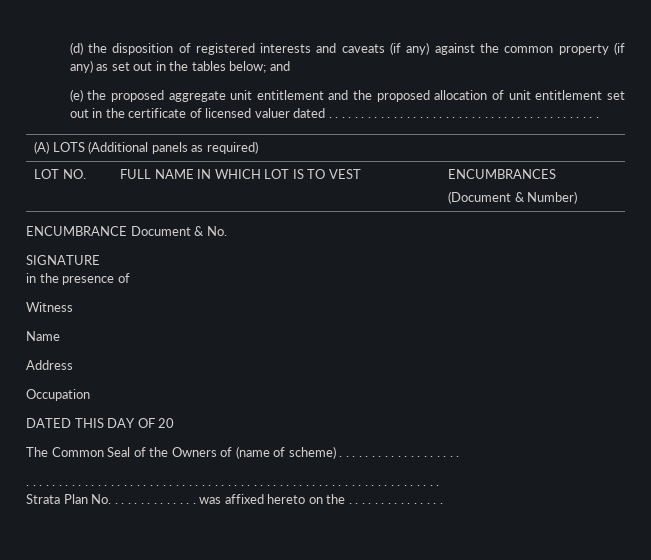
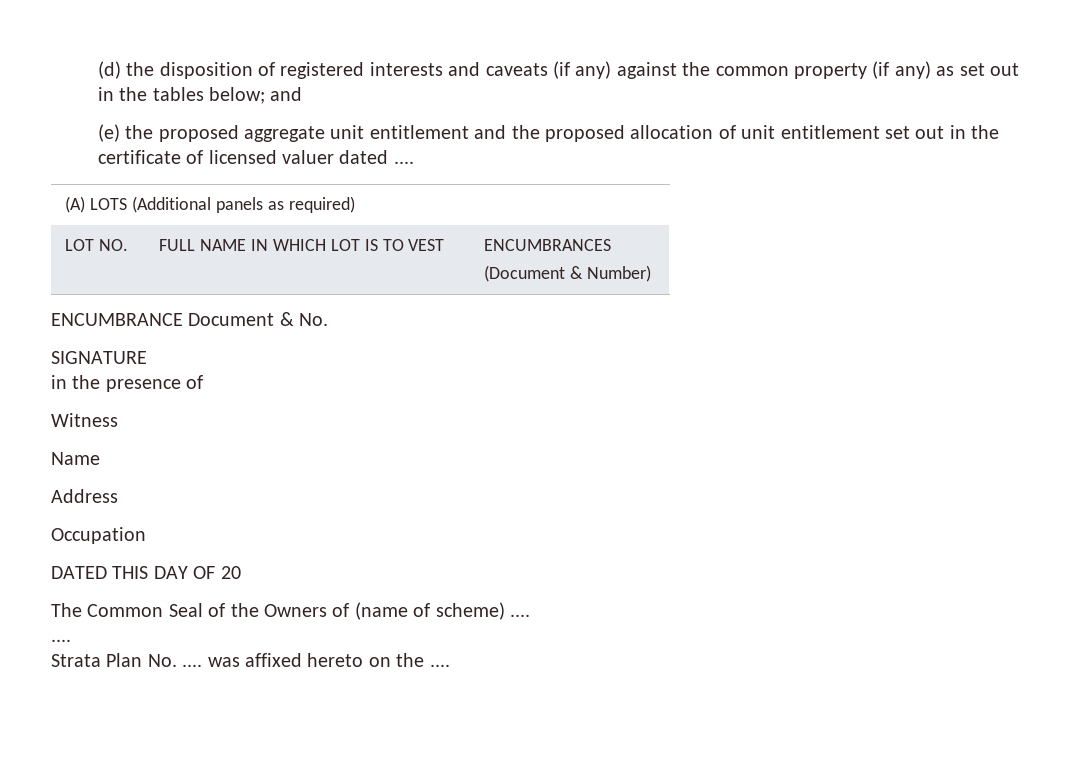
- (e) the proposed aggregate unit entitlement and the proposed allocation of unit entitlement set out in the certificate of licensed valuer dated . . . . . . . . . . . . . . . . . . . . . . . . . . . . . . . . . . . . . . . . . .
+ (e) the proposed aggregate unit entitlement and the proposed allocation of unit entitlement set out in the certificate of licensed valuer dated ....
- The Common Seal of the Owners of (name of scheme) . . . . . . . . . . . . . . . . . . .
- . . . . . . . . . . . . . . . . . . . . . . . . . . . . . . . . . . . . . . . . . . . . . . . . . . . . . . . . . . . . . . . .
- Strata Plan No. . . . . . . . . . . . . . was affixed hereto on the . . . . . . . . . . . . . . .
+ The Common Seal of the Owners of (name of scheme) ....
+ ....
+ Strata Plan No. .... was affixed hereto on the ....

